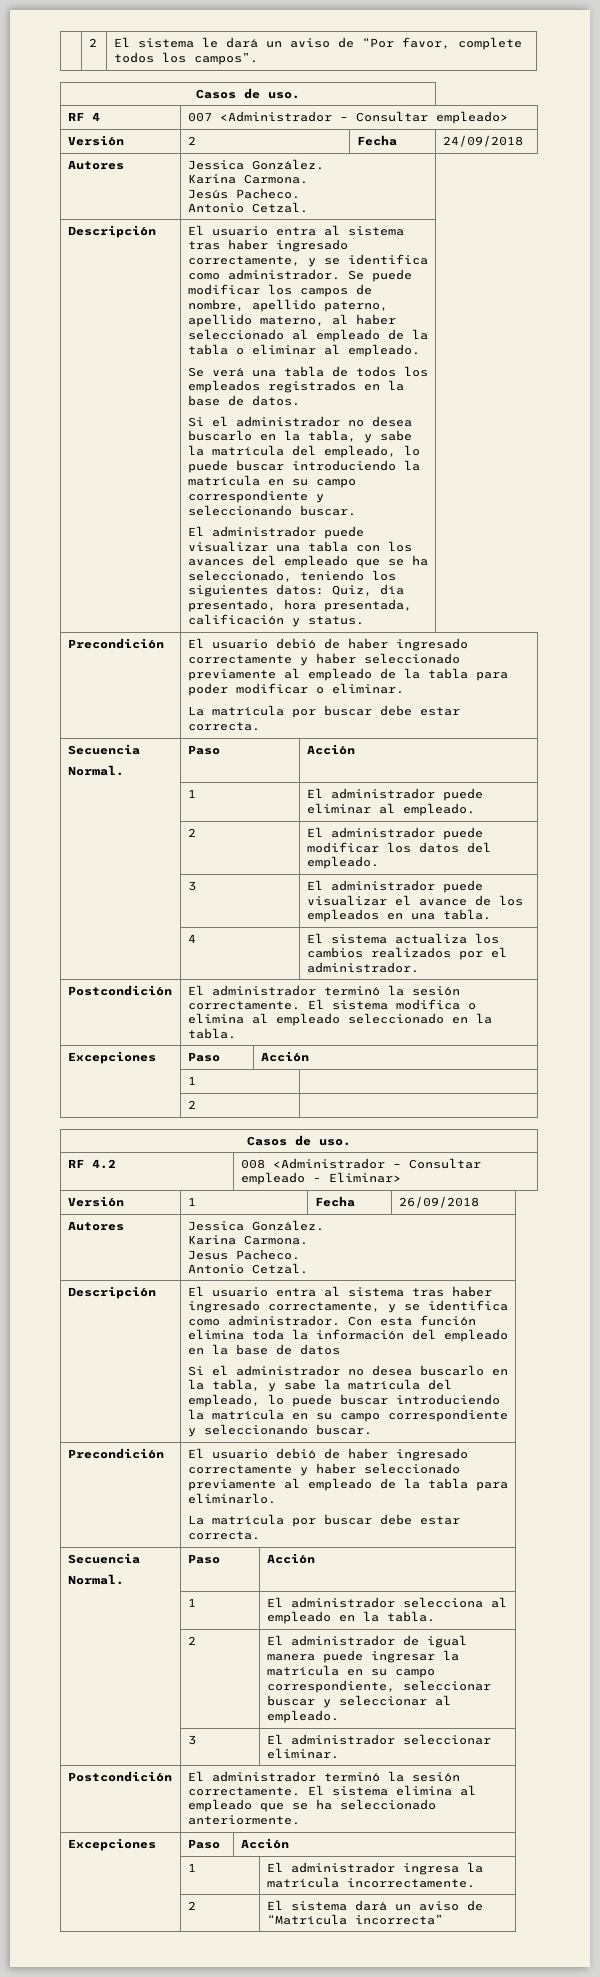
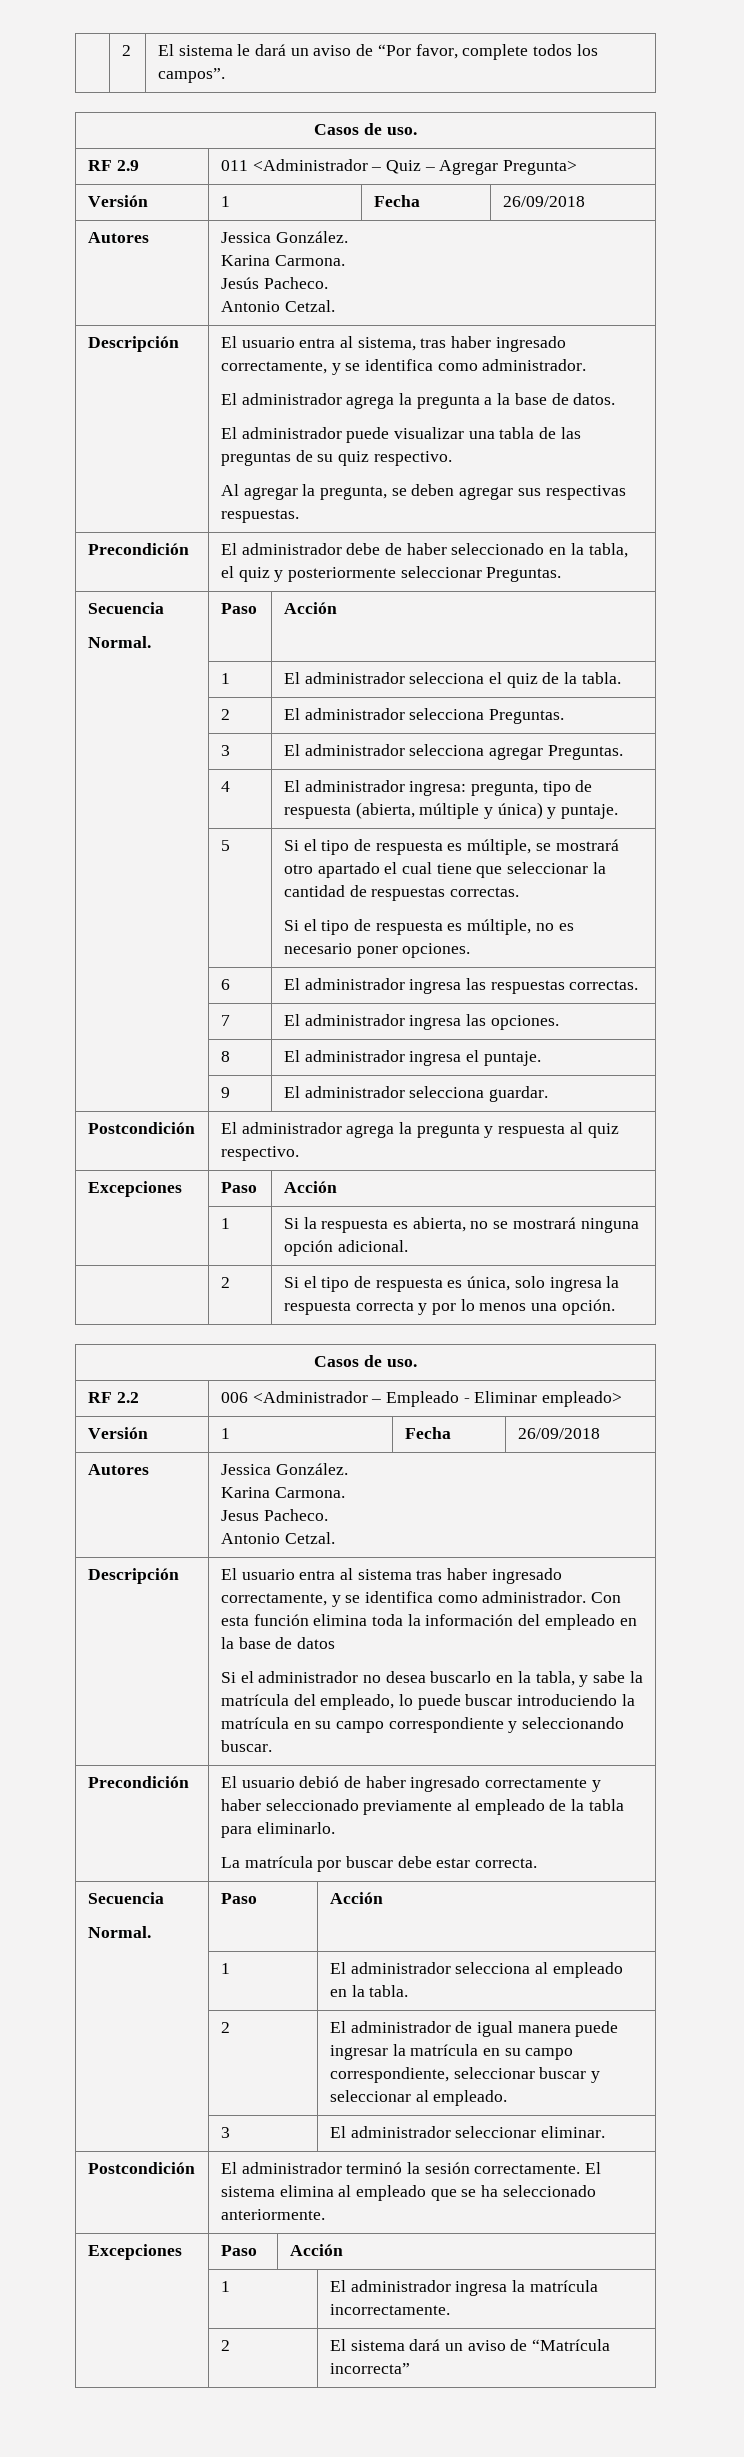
- RF 4 | 007 <Administrador – Consultar empleado>
- Versión | 2 | Fecha | 24/09/2018
+ RF 2.9 | 011 <Administrador – Quiz – Agregar Pregunta>
+ Versión | 1 | Fecha | 26/09/2018
- El usuario entra al sistema tras haber ingresado correctamente, y se identifica como administrador. Se puede modificar los campos de nombre, apellido paterno, apellido materno, al haber seleccionado al empleado de la tabla o eliminar al empleado.
- Se verá una tabla de todos los empleados registrados en la base de datos.
- Si el administrador no desea buscarlo en la tabla, y sabe la matrícula del empleado, lo puede buscar introduciendo la matrícula en su campo correspondiente y seleccionando buscar.
+ El usuario entra al sistema, tras haber ingresado correctamente, y se identifica como administrador.
+ El administrador agrega la pregunta a la base de datos.
- El administrador puede visualizar una tabla con los avances del empleado que se ha seleccionado, teniendo los siguientes datos: Quiz, día presentado, hora presentada, calificación y status.
- Precondición | El usuario debió de haber ingresado correctamente y haber seleccionado previamente al empleado de la tabla para poder modificar o eliminar.
- La matrícula por buscar debe estar correcta.
+ El administrador puede visualizar una tabla de las preguntas de su quiz respectivo.
+ Al agregar la pregunta, se deben agregar sus respectivas respuestas.
+ Precondición | El administrador debe de haber seleccionado en la tabla, el quiz y posteriormente seleccionar Preguntas.
  Secuencia
  Normal. | Paso | Acción
- | 1 | El administrador puede eliminar al empleado.
- | 2 | El administrador puede modificar los datos del empleado.
- | 3 | El administrador puede visualizar el avance de los empleados en una tabla.
- | 4 | El sistema actualiza los cambios realizados por el administrador.
- Postcondición | El administrador terminó la sesión correctamente. El sistema modifica o elimina al empleado seleccionado en la tabla.
+ | 1 | El administrador selecciona el quiz de la tabla.
+ | 2 | El administrador selecciona Preguntas.
+ | 3 | El administrador selecciona agregar Preguntas.
+ | 4 | El administrador ingresa: pregunta, tipo de respuesta (abierta, múltiple y única) y puntaje.
+ | 5 | Si el tipo de respuesta es múltiple, se mostrará otro apartado el cual tiene que seleccionar la cantidad de respuestas correctas.
+ Si el tipo de respuesta es múltiple, no es necesario poner opciones.
+ | 6 | El administrador ingresa las respuestas correctas.
+ | 7 | El administrador ingresa las opciones.
+ | 8 | El administrador ingresa el puntaje.
+ | 9 | El administrador selecciona guardar.
+ Postcondición | El administrador agrega la pregunta y respuesta al quiz respectivo.
  Excepciones | Paso | Acción
- | 1 |
- | 2 |
+ | 1 | Si la respuesta es abierta, no se mostrará ninguna opción adicional.
+ | 2 | Si el tipo de respuesta es única, solo ingresa la respuesta correcta y por lo menos una opción.
  Casos de uso.
- RF 4.2 | 008 <Administrador – Consultar empleado - Eliminar>
+ RF 2.2 | 006 <Administrador – Empleado - Eliminar empleado>

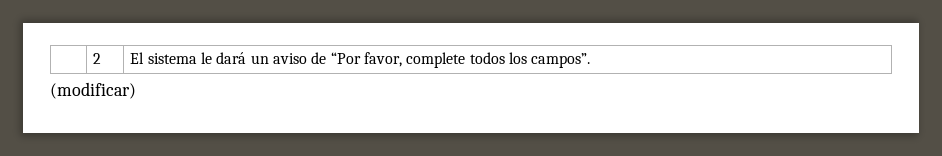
  | 2 | El sistema le dará un aviso de “Por favor, complete todos los campos”.
- Casos de uso.
- RF 2.9 | 011 <Administrador – Quiz – Agregar Pregunta>
- Versión | 1 | Fecha | 26/09/2018
- Autores | Jessica González.
- Karina Carmona.
- Jesús Pacheco.
- Antonio Cetzal.
- Descripción | El usuario entra al sistema, tras haber ingresado correctamente, y se identifica como administrador.
- El administrador agrega la pregunta a la base de datos.
- El administrador puede visualizar una tabla de las preguntas de su quiz respectivo.
- Al agregar la pregunta, se deben agregar sus respectivas respuestas.
- Precondición | El administrador debe de haber seleccionado en la tabla, el quiz y posteriormente seleccionar Preguntas.
- Secuencia
- Normal. | Paso | Acción
- | 1 | El administrador selecciona el quiz de la tabla.
- | 2 | El administrador selecciona Preguntas.
- | 3 | El administrador selecciona agregar Preguntas.
- | 4 | El administrador ingresa: pregunta, tipo de respuesta (abierta, múltiple y única) y puntaje.
- | 5 | Si el tipo de respuesta es múltiple, se mostrará otro apartado el cual tiene que seleccionar la cantidad de respuestas correctas.
- Si el tipo de respuesta es múltiple, no es necesario poner opciones.
- | 6 | El administrador ingresa las respuestas correctas.
- | 7 | El administrador ingresa las opciones.
- | 8 | El administrador ingresa el puntaje.
- | 9 | El administrador selecciona guardar.
- Postcondición | El administrador agrega la pregunta y respuesta al quiz respectivo.
- Excepciones | Paso | Acción
- | 1 | Si la respuesta es abierta, no se mostrará ninguna opción adicional.
- | 2 | Si el tipo de respuesta es única, solo ingresa la respuesta correcta y por lo menos una opción.
- Casos de uso.
- RF 2.2 | 006 <Administrador – Empleado - Eliminar empleado>
- Versión | 1 | Fecha | 26/09/2018
- Autores | Jessica González.
- Karina Carmona.
- Jesus Pacheco.
- Antonio Cetzal.
- Descripción | El usuario entra al sistema tras haber ingresado correctamente, y se identifica como administrador. Con esta función elimina toda la información del empleado en la base de datos
- Si el administrador no desea buscarlo en la tabla, y sabe la matrícula del empleado, lo puede buscar introduciendo la matrícula en su campo correspondiente y seleccionando buscar.
- Precondición | El usuario debió de haber ingresado correctamente y haber seleccionado previamente al empleado de la tabla para eliminarlo.
- La matrícula por buscar debe estar correcta.
- Secuencia
- Normal. | Paso | Acción
- | 1 | El administrador selecciona al empleado en la tabla.
- | 2 | El administrador de igual manera puede ingresar la matrícula en su campo correspondiente, seleccionar buscar y seleccionar al empleado.
- | 3 | El administrador seleccionar eliminar.
- Postcondición | El administrador terminó la sesión correctamente. El sistema elimina al empleado que se ha seleccionado anteriormente.
- Excepciones | Paso | Acción
- | 1 | El administrador ingresa la matrícula incorrectamente.
- | 2 | El sistema dará un aviso de “Matrícula incorrecta”
+ (modificar)

